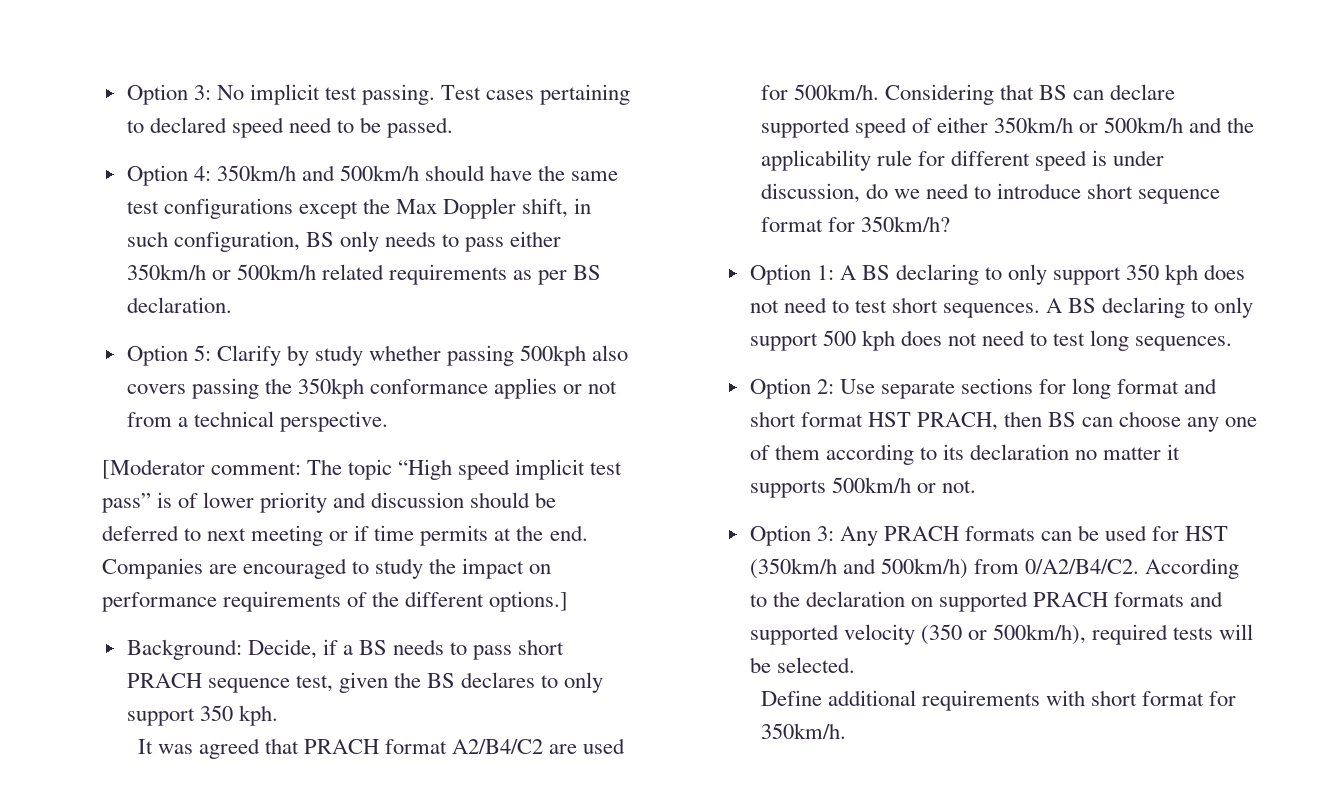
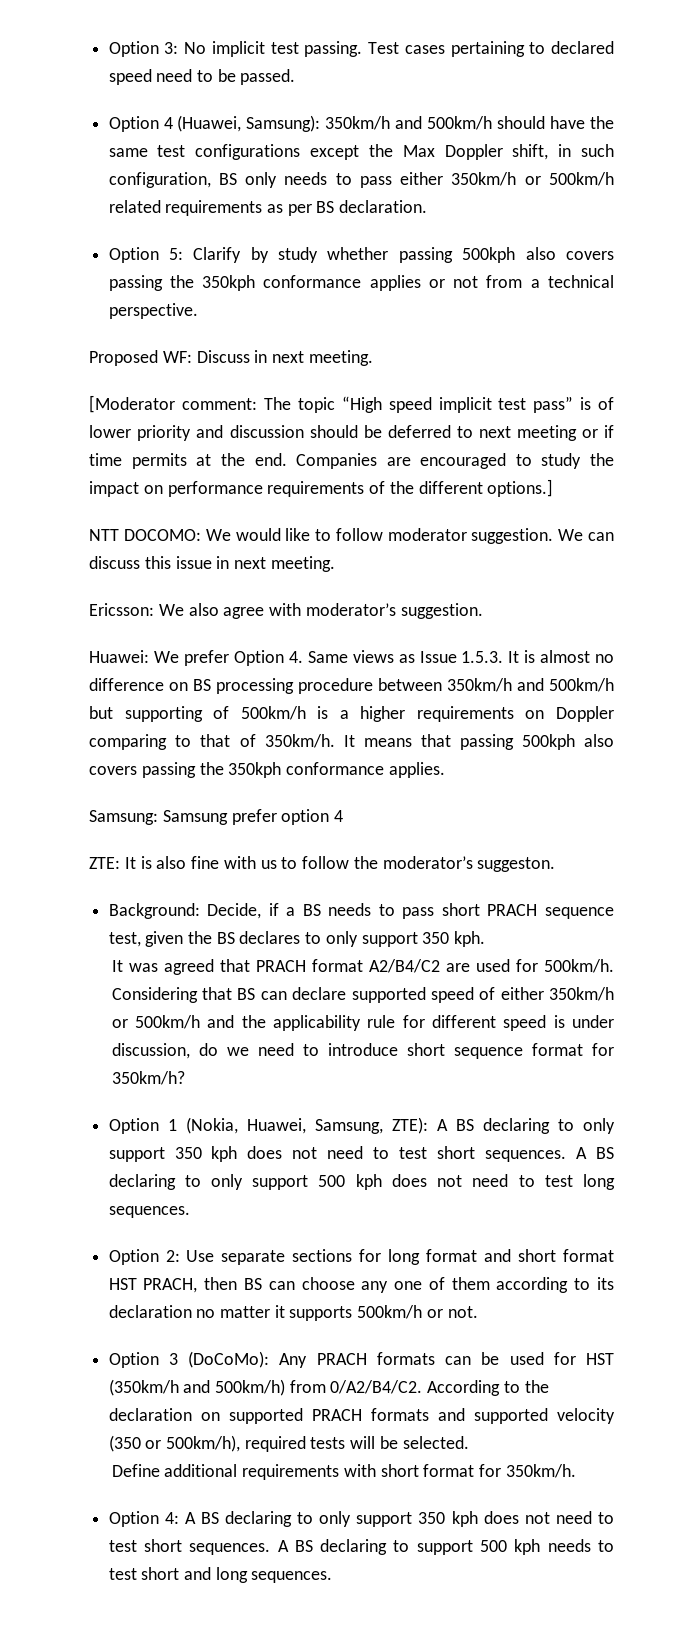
- Option 4: 350km/h and 500km/h should have the same test configurations except the Max Doppler shift, in such configuration, BS only needs to pass either 350km/h or 500km/h related requirements as per BS declaration.
+ Option 4 (Huawei, Samsung): 350km/h and 500km/h should have the same test configurations except the Max Doppler shift, in such configuration, BS only needs to pass either 350km/h or 500km/h related requirements as per BS declaration.
+ Proposed WF: Discuss in next meeting.
+ NTT DOCOMO: We would like to follow moderator suggestion. We can discuss this issue in next meeting.
+ Ericsson: We also agree with moderator’s suggestion.
+ Huawei: We prefer Option 4. Same views as Issue 1.5.3. It is almost no difference on BS processing procedure between 350km/h and 500km/h but supporting of 500km/h is a higher requirements on Doppler comparing to that of 350km/h. It means that passing 500kph also covers passing the 350kph conformance applies.
+ Samsung: Samsung prefer option 4
+ ZTE: It is also fine with us to follow the moderator’s suggeston.
- Option 1: A BS declaring to only support 350 kph does not need to test short sequences.
+ Option 1 (Nokia, Huawei, Samsung, ZTE): A BS declaring to only support 350 kph does not need to test short sequences.
- Option 3: Any PRACH formats can be used for HST (350km/h and 500km/h) from 0/A2/B4/C2.
+ Option 3 (DoCoMo): Any PRACH formats can be used for HST (350km/h and 500km/h) from 0/A2/B4/C2.
+ Option 4: A BS declaring to only support 350 kph does not need to test short sequences. A BS declaring to support 500 kph needs to test short and long sequences.

